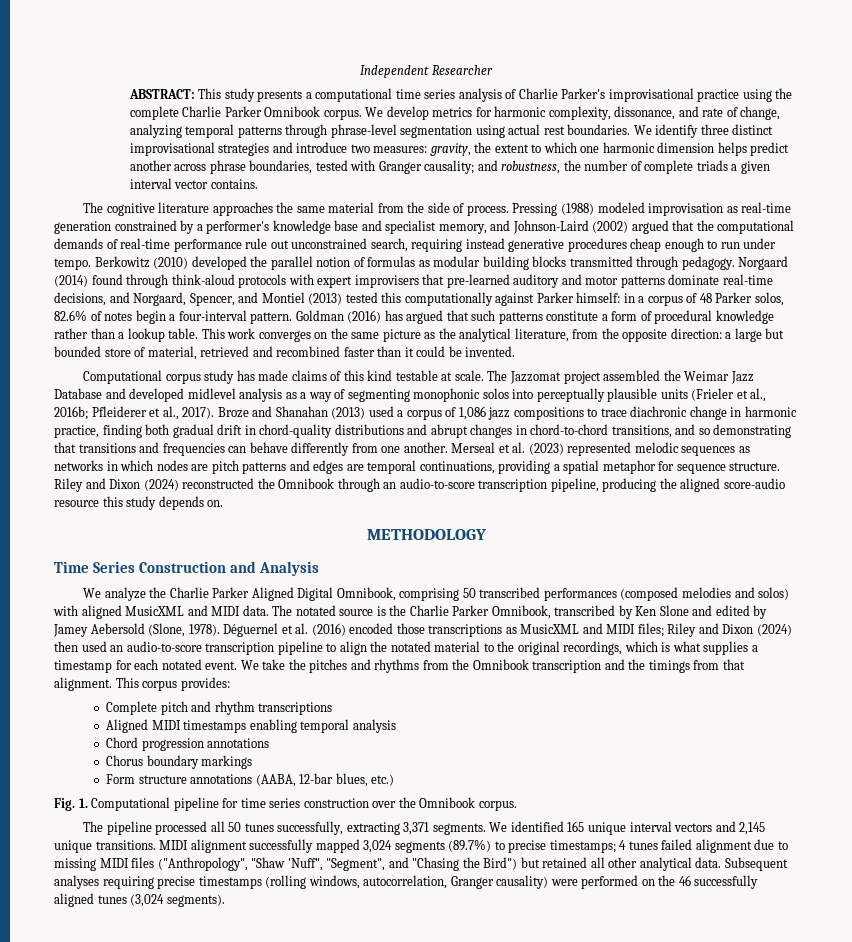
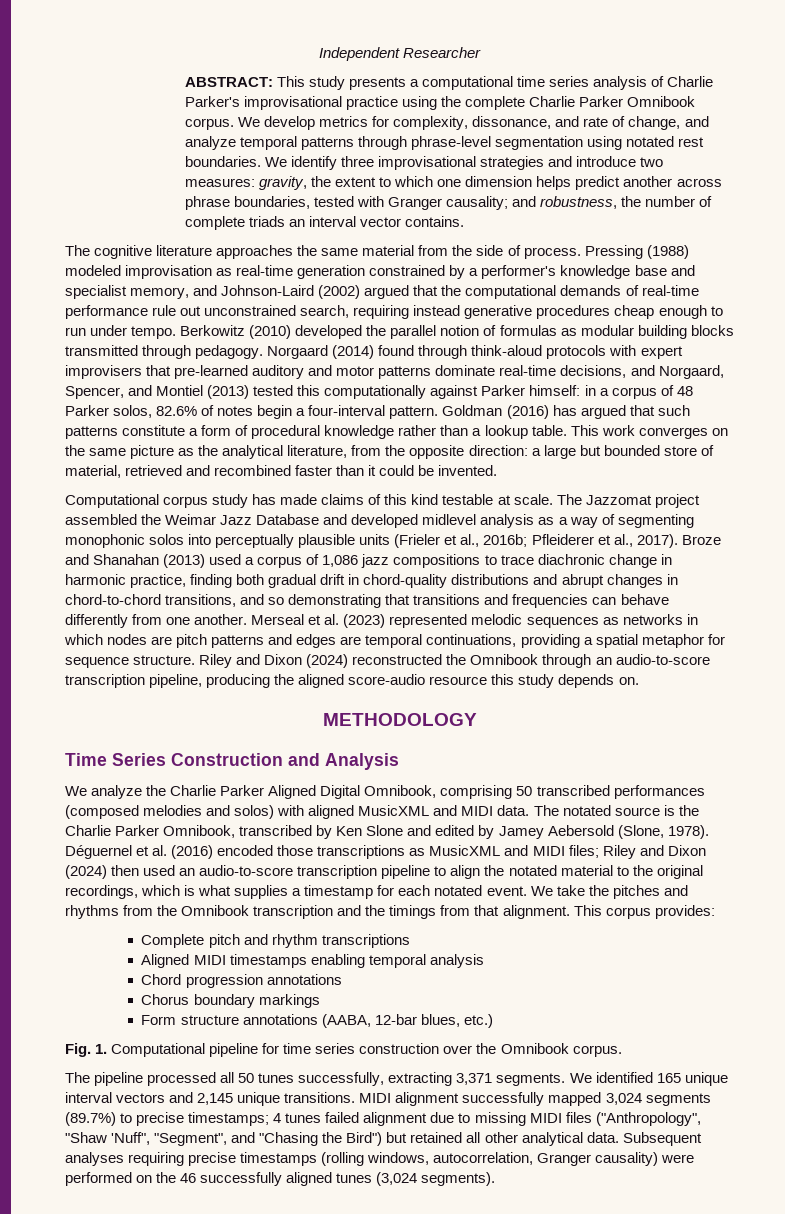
- We develop metrics for harmonic complexity, dissonance, and rate of change, analyzing temporal patterns through phrase-level segmentation using actual rest boundaries.
+ We develop metrics for complexity, dissonance, and rate of change, and analyze temporal patterns through phrase-level segmentation using notated rest boundaries.
- We identify three distinct improvisational strategies and introduce two measures: gravity, the extent to which one harmonic dimension helps predict another across phrase boundaries, tested with Granger causality; and robustness, the number of complete triads a given interval vector contains.
+ We identify three improvisational strategies and introduce two measures: gravity, the extent to which one dimension helps predict another across phrase boundaries, tested with Granger causality; and robustness, the number of complete triads an interval vector contains.

